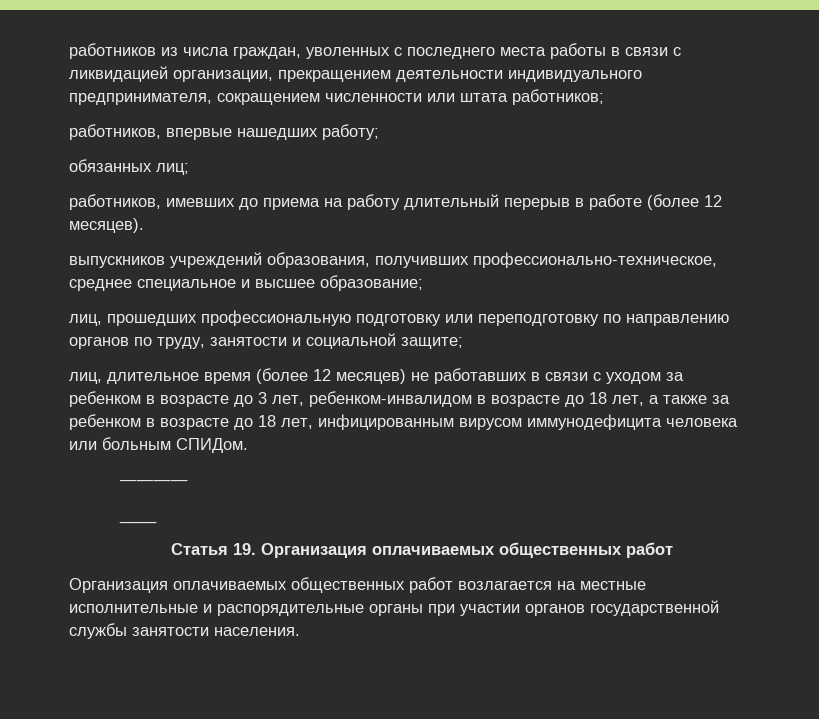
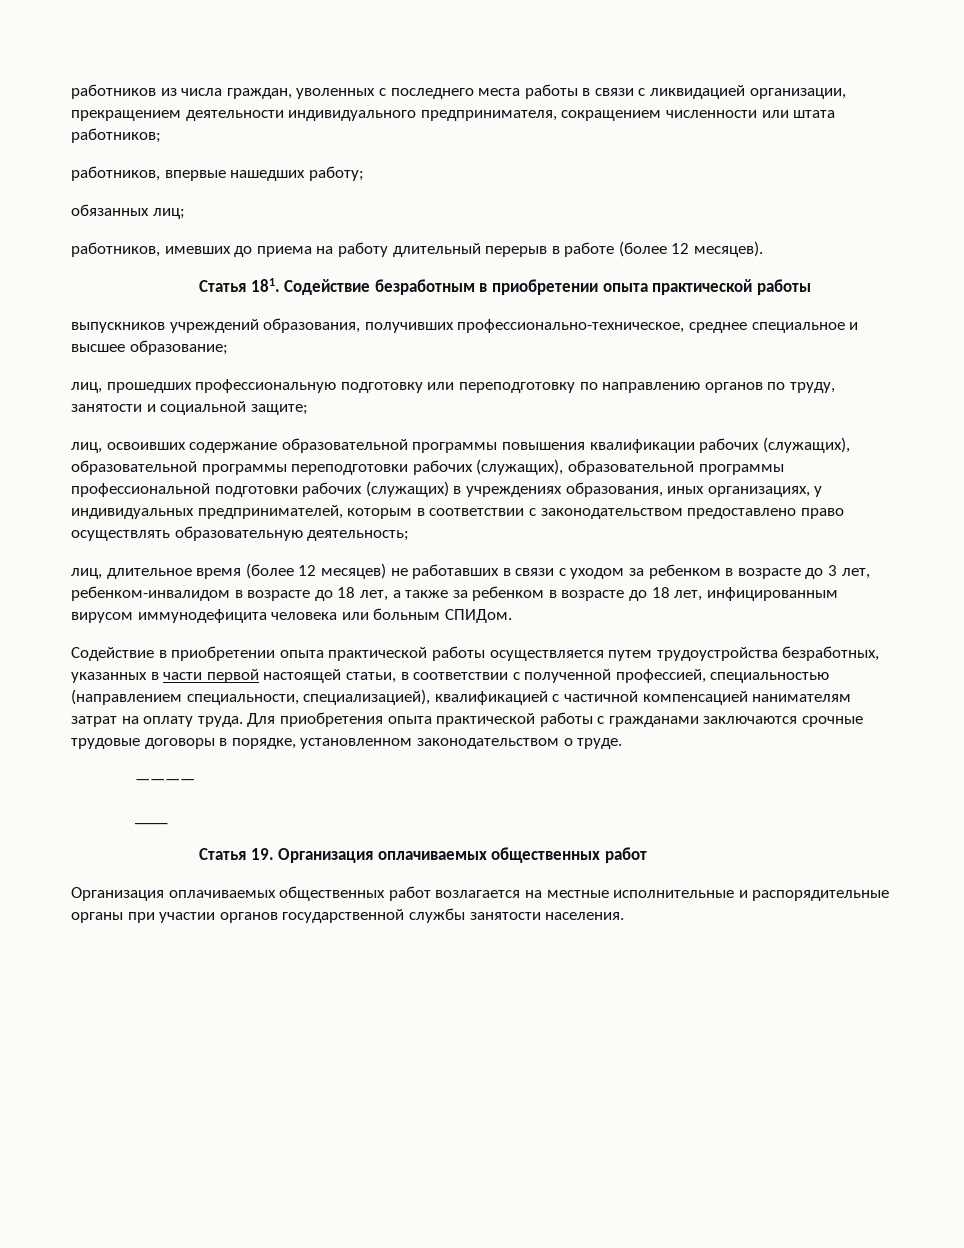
+ Статья 181. Содействие безработным в приобретении опыта практической работы
+ лиц, освоивших содержание образовательной программы повышения квалификации рабочих (служащих), образовательной программы переподготовки рабочих (служащих), образовательной программы профессиональной подготовки рабочих (служащих) в учреждениях образования, иных организациях, у индивидуальных предпринимателей, которым в соответствии с законодательством предоставлено право осуществлять образовательную деятельность;
+ Содействие в приобретении опыта практической работы осуществляется путем трудоустройства безработных, указанных в части первой настоящей статьи, в соответствии с полученной профессией, специальностью (направлением специальности, специализацией), квалификацией с частичной компенсацией нанимателям затрат на оплату труда. Для приобретения опыта практической работы с гражданами заключаются срочные трудовые договоры в порядке, установленном законодательством о труде.

